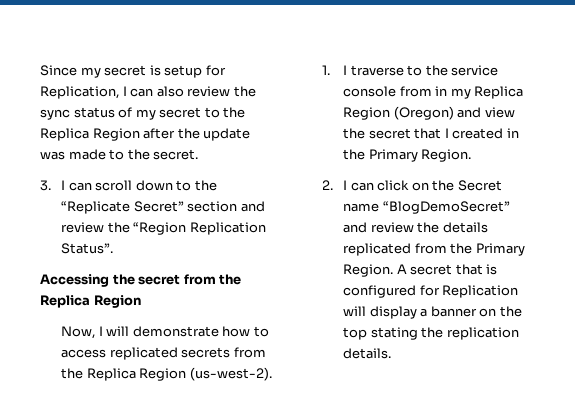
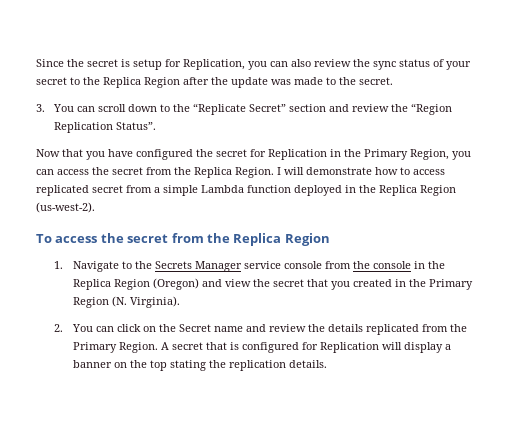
- Since my secret is setup for Replication, I can also review the sync status of my secret to the Replica Region after the update was made to the secret.
+ Since the secret is setup for Replication, you can also review the sync status of your secret to the Replica Region after the update was made to the secret.
- 3. I can scroll down to the “Replicate Secret” section and review the “Region Replication Status”.
+ 3. You can scroll down to the “Replicate Secret” section and review the “Region Replication Status”.
- Accessing the secret from the Replica Region
+ Now that you have configured the secret for Replication in the Primary Region, you can access the secret from the Replica Region. I will demonstrate how to access replicated secret from a simple Lambda function deployed in the Replica Region (us-west-2).
+ To access the secret from the Replica Region
- Now, I will demonstrate how to access replicated secrets from the Replica Region (us-west-2).
- 1. I traverse to the service console from in my Replica Region (Oregon) and view the secret that I created in the Primary Region.
+ 1. Navigate to the Secrets Manager service console from the console in the Replica Region (Oregon) and view the secret that you created in the Primary Region (N. Virginia).
- 2. I can click on the Secret name “BlogDemoSecret” and review the details replicated from the Primary Region.
+ 2. You can click on the Secret name and review the details replicated from the Primary Region.

